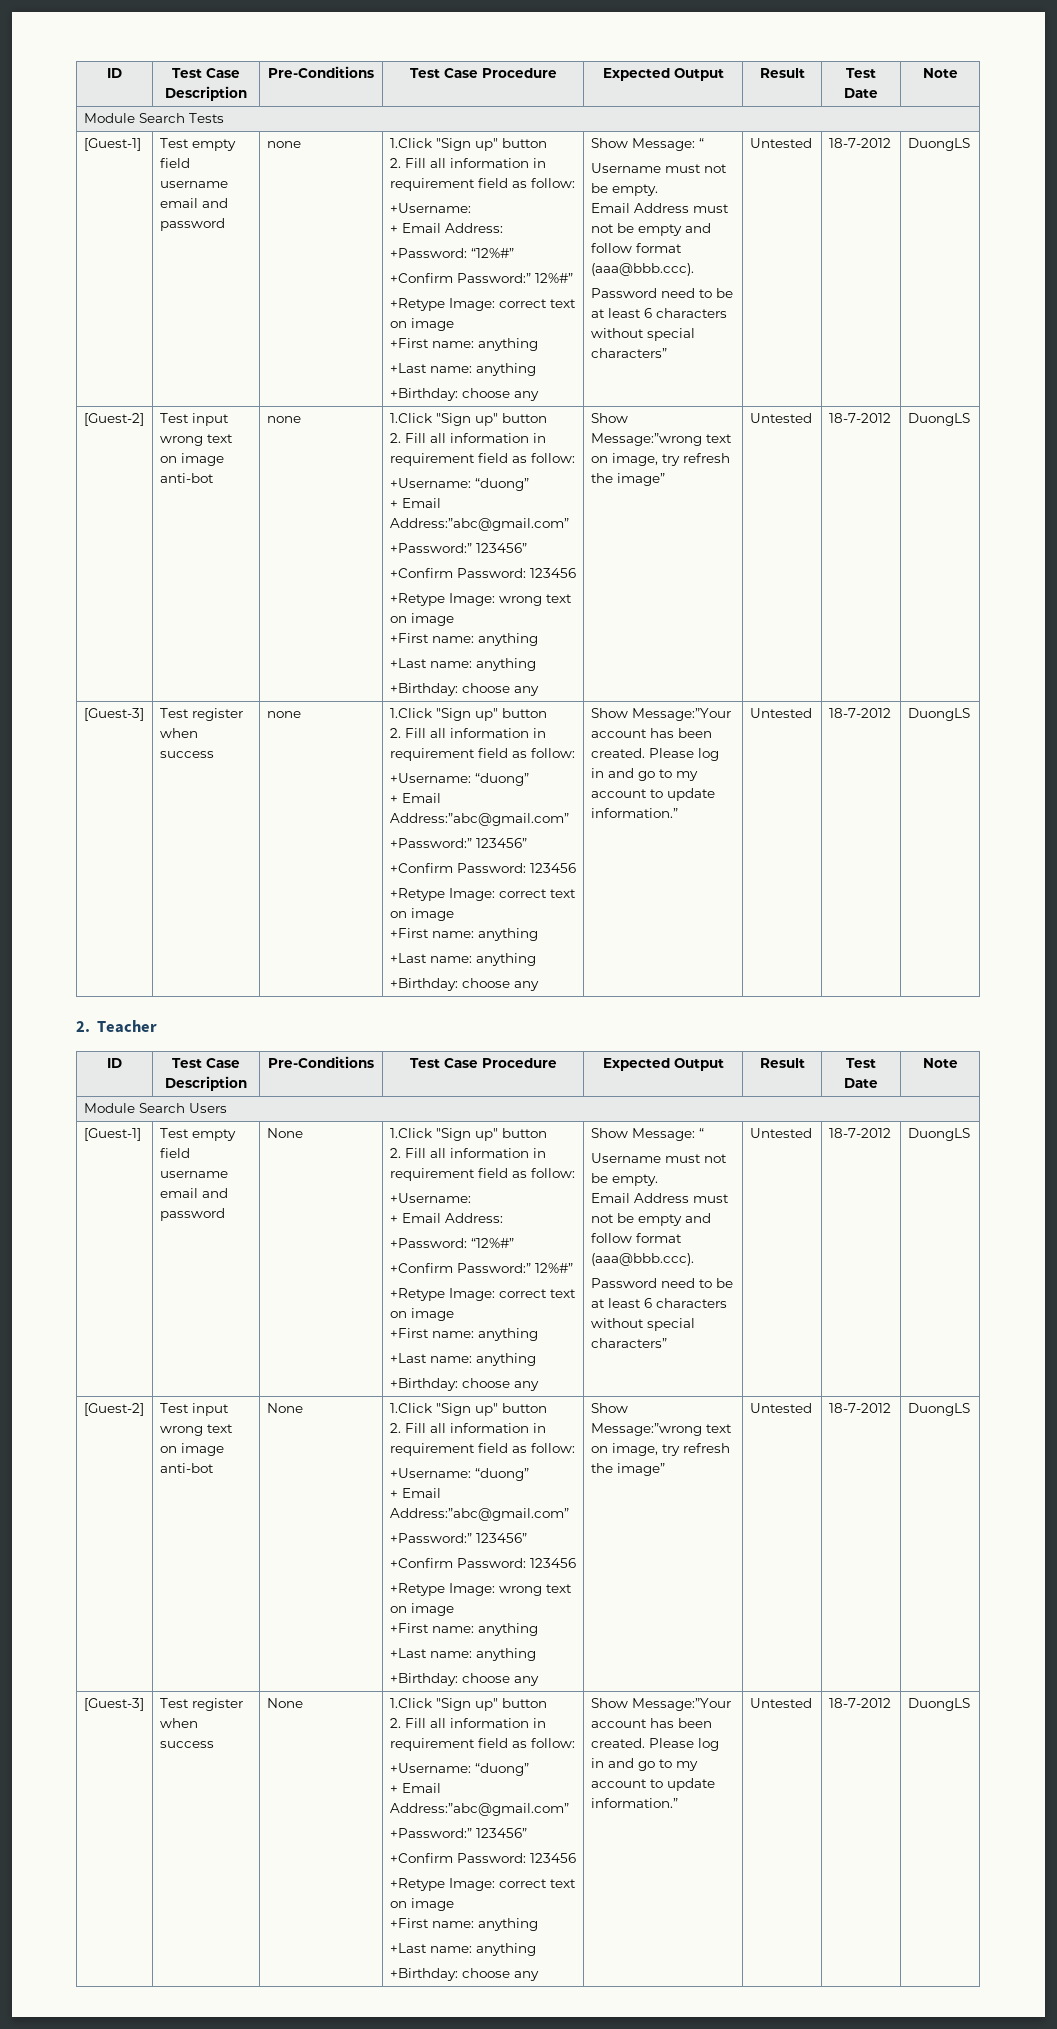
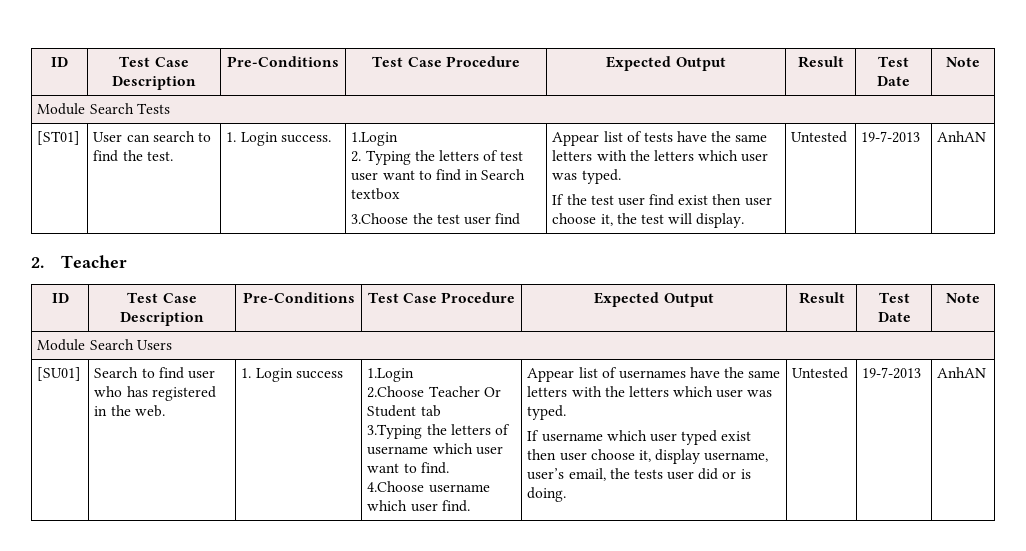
- [Guest-1] | Test empty field username email and password | none | 1.Click "Sign up" button
- 2. Fill all information in requirement field as follow:
- +Username:
- + Email Address:
- +Password: “12%#”
- +Confirm Password:” 12%#”
- +Retype Image: correct text on image
- +First name: anything
- +Last name: anything
- +Birthday: choose any | Show Message: “
- Username must not be empty.
- Email Address must not be empty and follow format (aaa@bbb.ccc).
- Password need to be at least 6 characters without special characters” | Untested | 18-7-2012 | DuongLS
- [Guest-2] | Test input wrong text on image anti-bot | none | 1.Click "Sign up" button
- 2. Fill all information in requirement field as follow:
- +Username: “duong”
- + Email Address:”abc@gmail.com”
- +Password:” 123456”
- +Confirm Password: 123456
- +Retype Image: wrong text on image
- +First name: anything
- +Last name: anything
- +Birthday: choose any | Show Message:”wrong text on image, try refresh the image” | Untested | 18-7-2012 | DuongLS
- [Guest-3] | Test register when success | none | 1.Click "Sign up" button
- 2. Fill all information in requirement field as follow:
- +Username: “duong”
- + Email Address:”abc@gmail.com”
- +Password:” 123456”
- +Confirm Password: 123456
- +Retype Image: correct text on image
- +First name: anything
- +Last name: anything
- +Birthday: choose any | Show Message:”Your account has been created. Please log in and go to my account to update information.” | Untested | 18-7-2012 | DuongLS
+ [ST01] | User can search to find the test. | 1. Login success. | 1.Login
+ 2. Typing the letters of test user want to find in Search textbox
+ 3.Choose the test user find | Appear list of tests have the same letters with the letters which user was typed.
+ If the test user find exist then user choose it, the test will display. | Untested | 19-7-2013 | AnhAN
- [Guest-1] | Test empty field username email and password | None | 1.Click "Sign up" button
- 2. Fill all information in requirement field as follow:
- +Username:
- + Email Address:
- +Password: “12%#”
- +Confirm Password:” 12%#”
- +Retype Image: correct text on image
- +First name: anything
- +Last name: anything
- +Birthday: choose any | Show Message: “
- Username must not be empty.
- Email Address must not be empty and follow format (aaa@bbb.ccc).
- Password need to be at least 6 characters without special characters” | Untested | 18-7-2012 | DuongLS
- [Guest-2] | Test input wrong text on image anti-bot | None | 1.Click "Sign up" button
- 2. Fill all information in requirement field as follow:
- +Username: “duong”
- + Email Address:”abc@gmail.com”
- +Password:” 123456”
- +Confirm Password: 123456
- +Retype Image: wrong text on image
- +First name: anything
- +Last name: anything
- +Birthday: choose any | Show Message:”wrong text on image, try refresh the image” | Untested | 18-7-2012 | DuongLS
- [Guest-3] | Test register when success | None | 1.Click "Sign up" button
- 2. Fill all information in requirement field as follow:
- +Username: “duong”
- + Email Address:”abc@gmail.com”
- +Password:” 123456”
- +Confirm Password: 123456
- +Retype Image: correct text on image
- +First name: anything
- +Last name: anything
- +Birthday: choose any | Show Message:”Your account has been created. Please log in and go to my account to update information.” | Untested | 18-7-2012 | DuongLS
+ [SU01] | Search to find user who has registered in the web. | 1. Login success | 1.Login
+ 2.Choose Teacher Or Student tab
+ 3.Typing the letters of username which user want to find.
+ 4.Choose username which user find. | Appear list of usernames have the same letters with the letters which user was typed.
+ If username which user typed exist then user choose it, display username, user’s email, the tests user did or is doing. | Untested | 19-7-2013 | AnhAN

